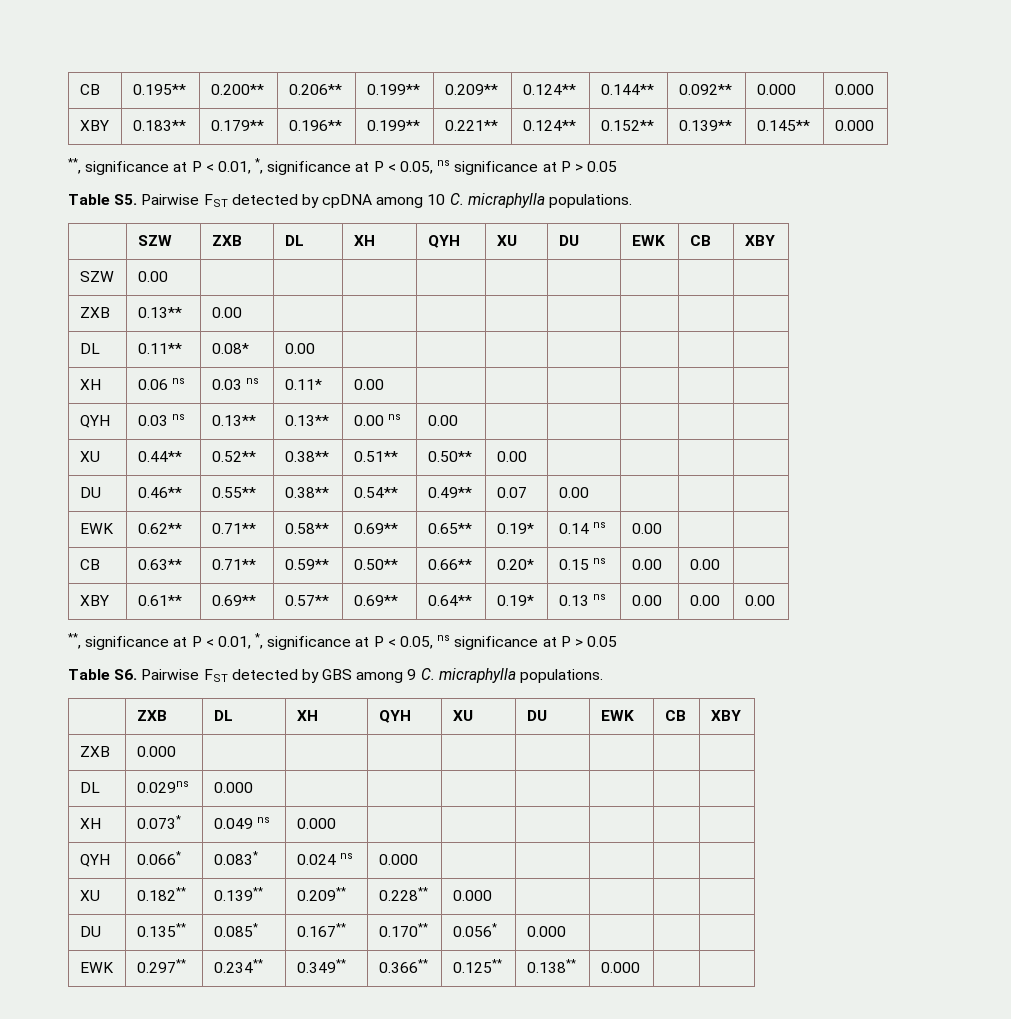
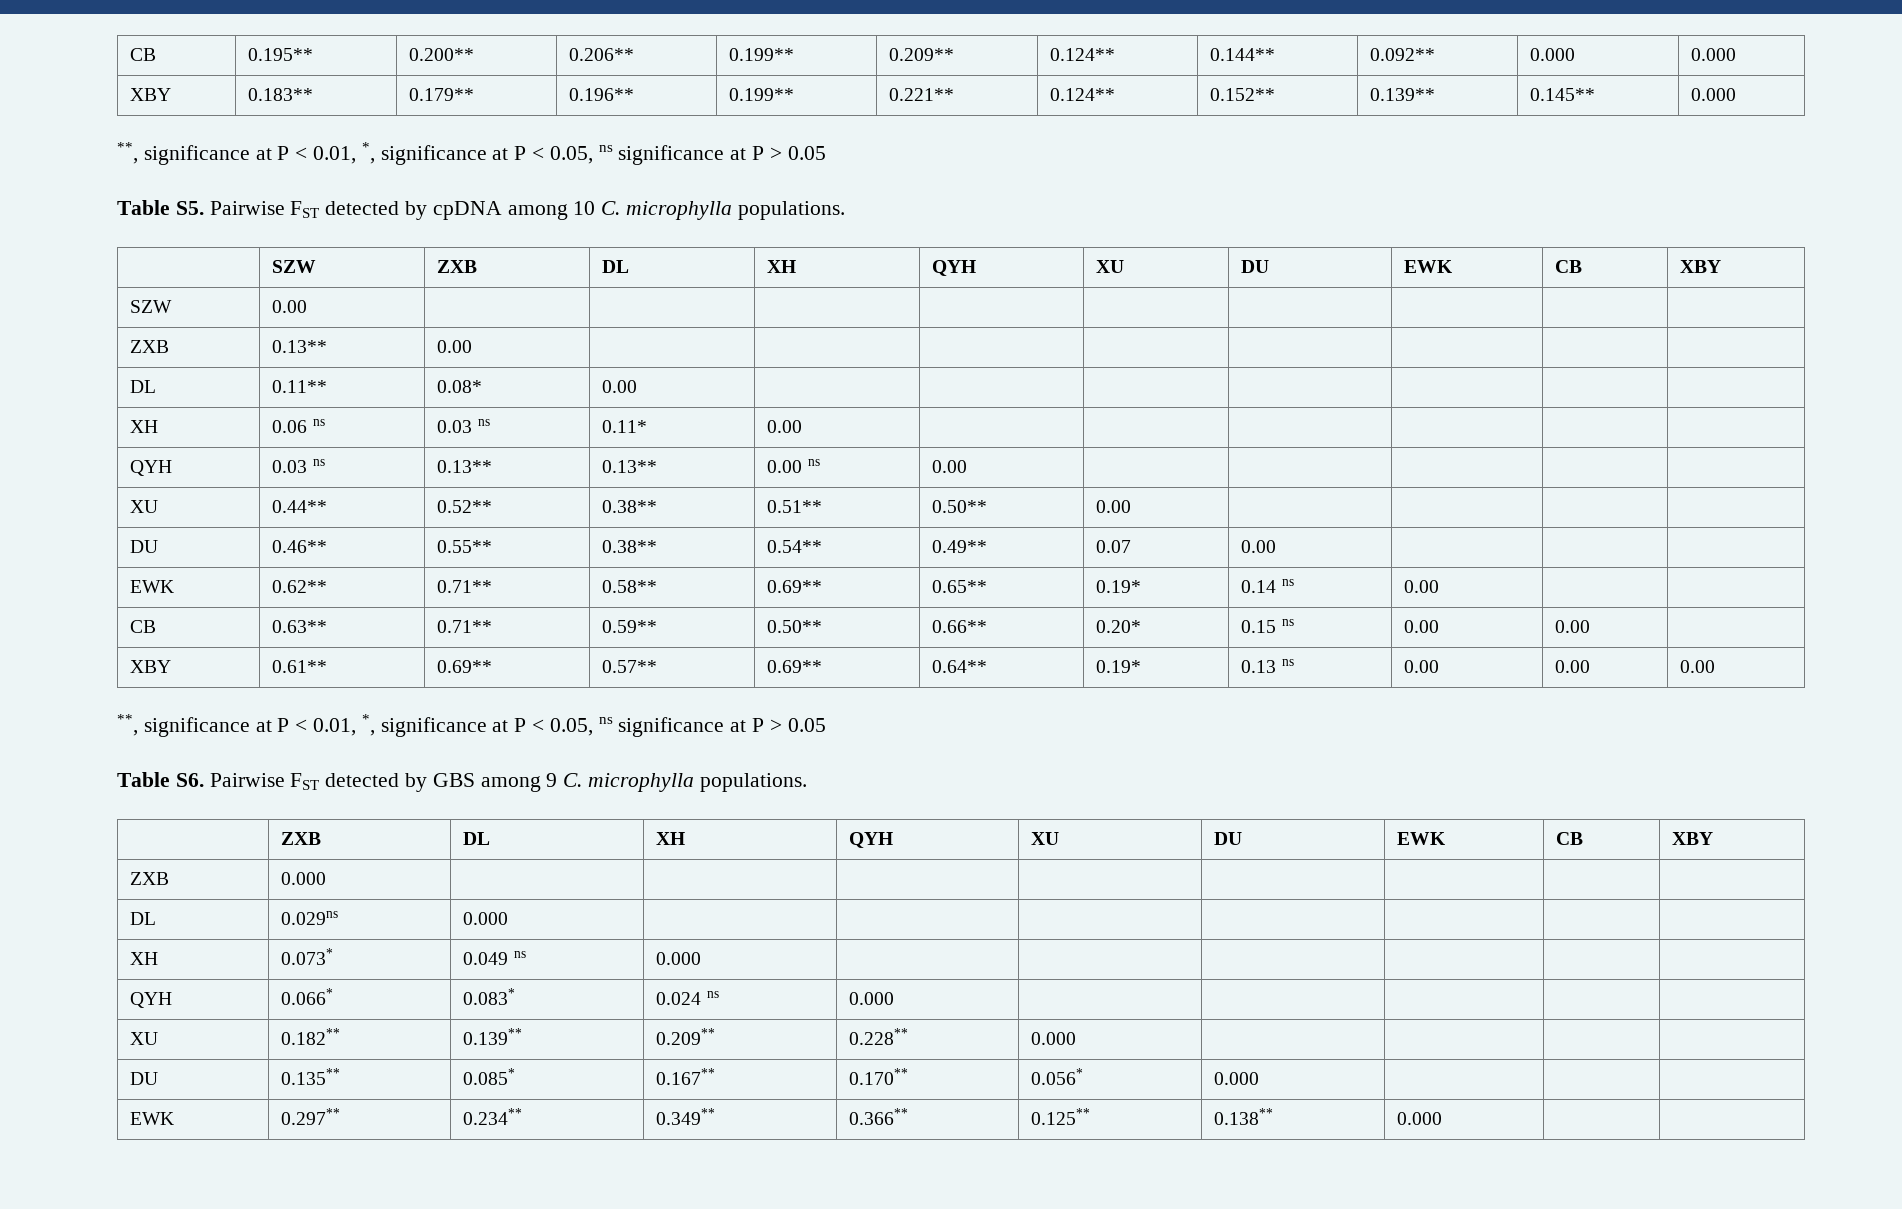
- Table S5. Pairwise FST detected by cpDNA among 10 C. micraphylla populations.
+ Table S5. Pairwise FST detected by cpDNA among 10 C. microphylla populations.
- Table S6. Pairwise FST detected by GBS among 9 C. micraphylla populations.
+ Table S6. Pairwise FST detected by GBS among 9 C. microphylla populations.

